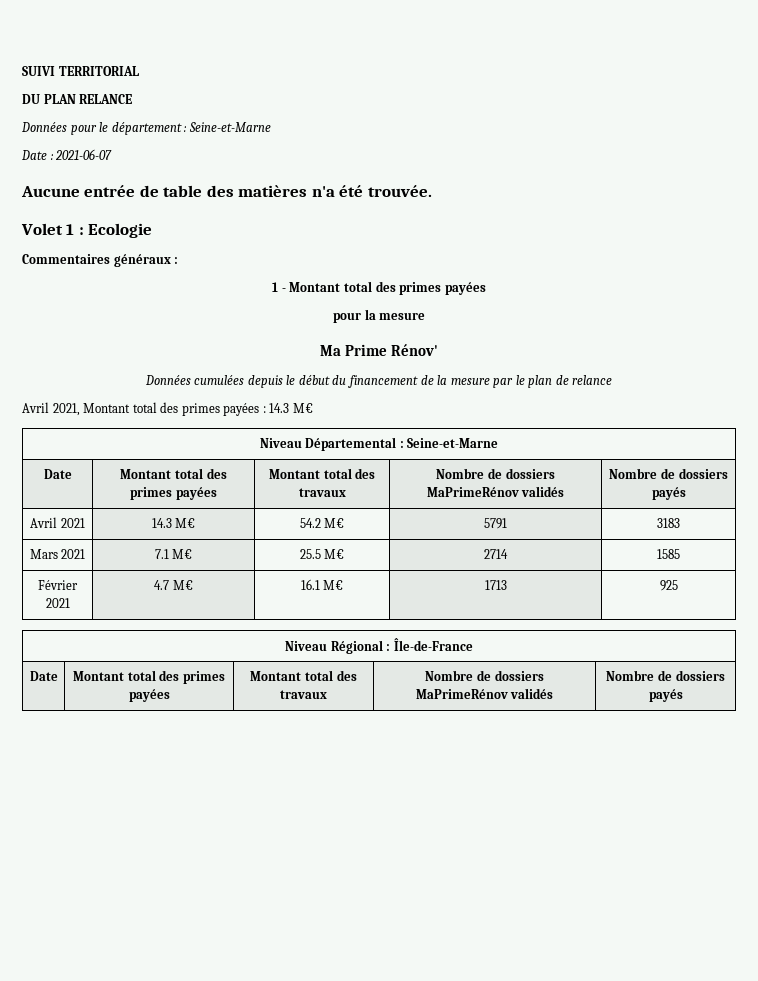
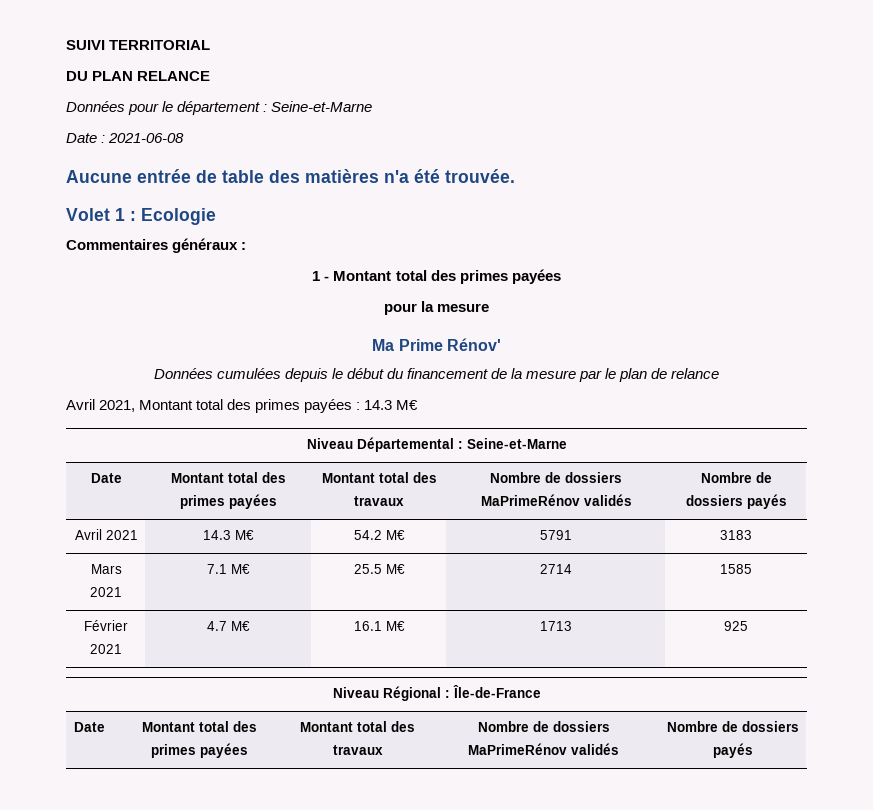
- Date : 2021-06-07
+ Date : 2021-06-08

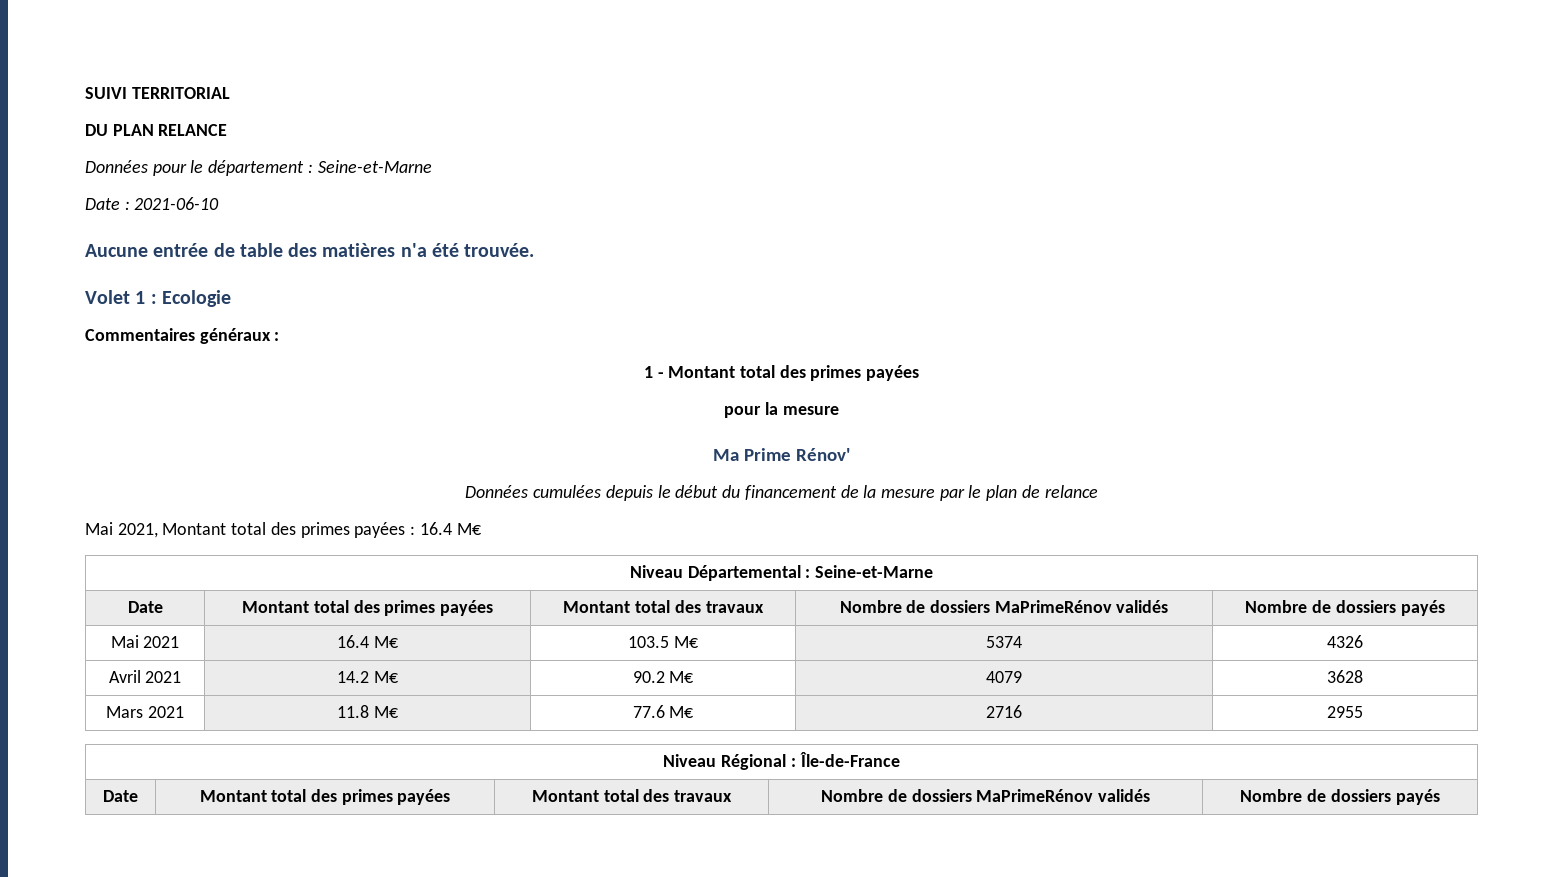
- Date : 2021-06-08
+ Date : 2021-06-10
- Avril 2021, Montant total des primes payées : 14.3 M€
+ Mai 2021, Montant total des primes payées : 16.4 M€
+ Mai 2021 | 16.4 M€ | 103.5 M€ | 5374 | 4326
- Avril 2021 | 14.3 M€ | 54.2 M€ | 5791 | 3183
+ Avril 2021 | 14.2 M€ | 90.2 M€ | 4079 | 3628
- Mars 2021 | 7.1 M€ | 25.5 M€ | 2714 | 1585
- Février 2021 | 4.7 M€ | 16.1 M€ | 1713 | 925
+ Mars 2021 | 11.8 M€ | 77.6 M€ | 2716 | 2955

